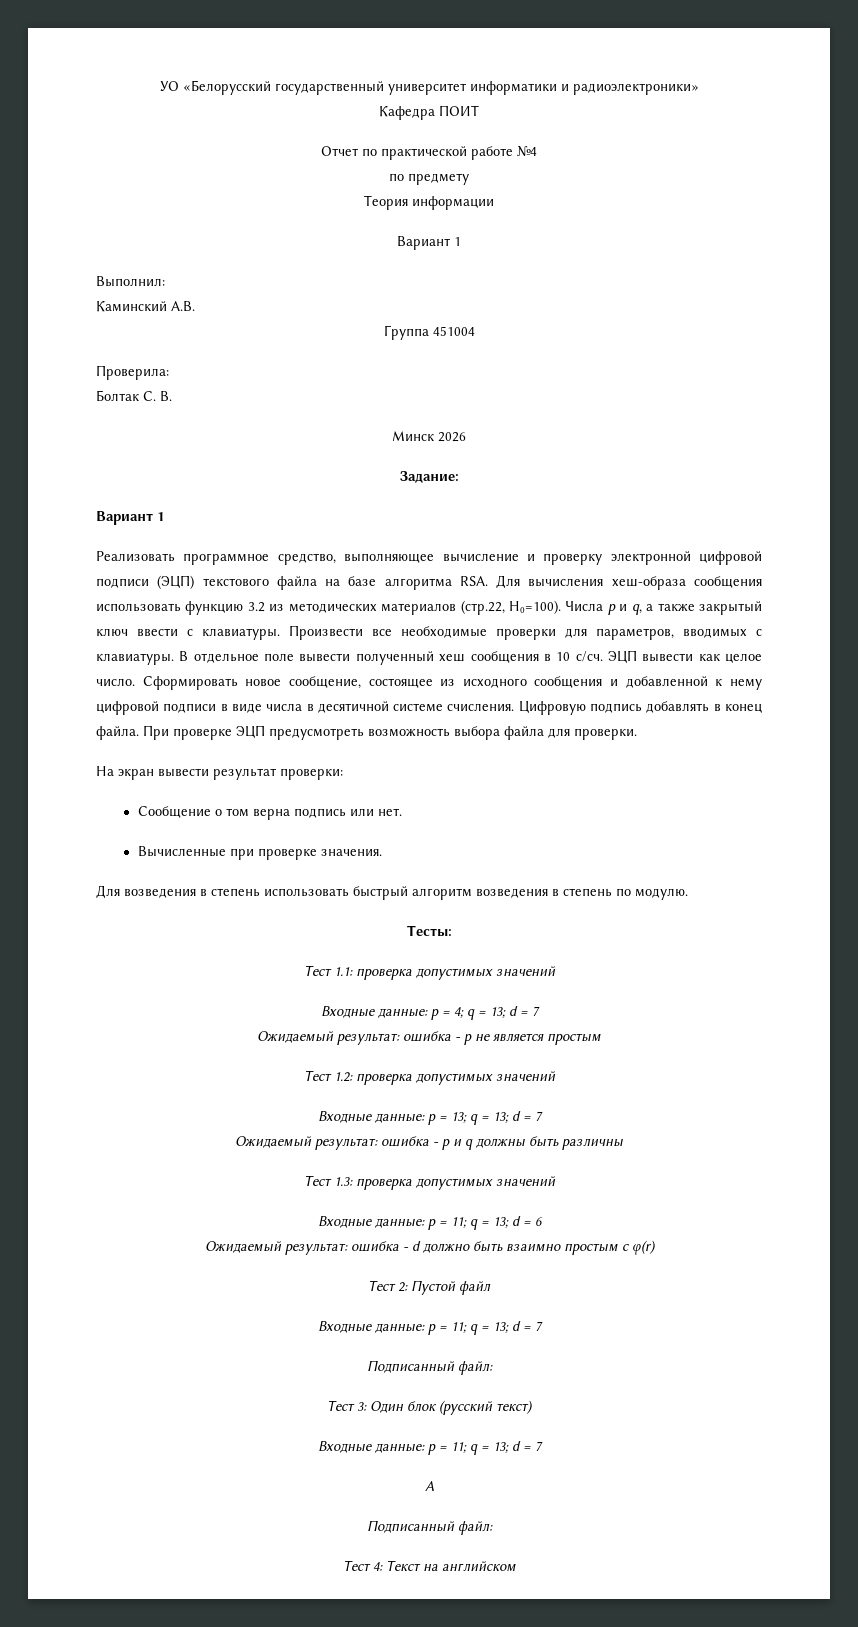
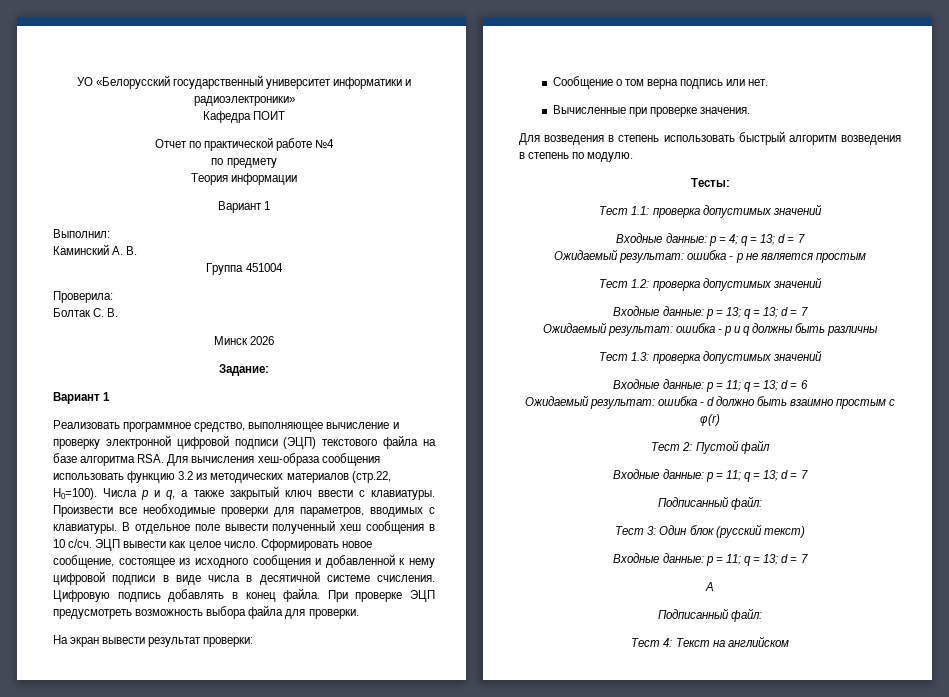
- Каминский А.В.
+ Каминский А. В.

